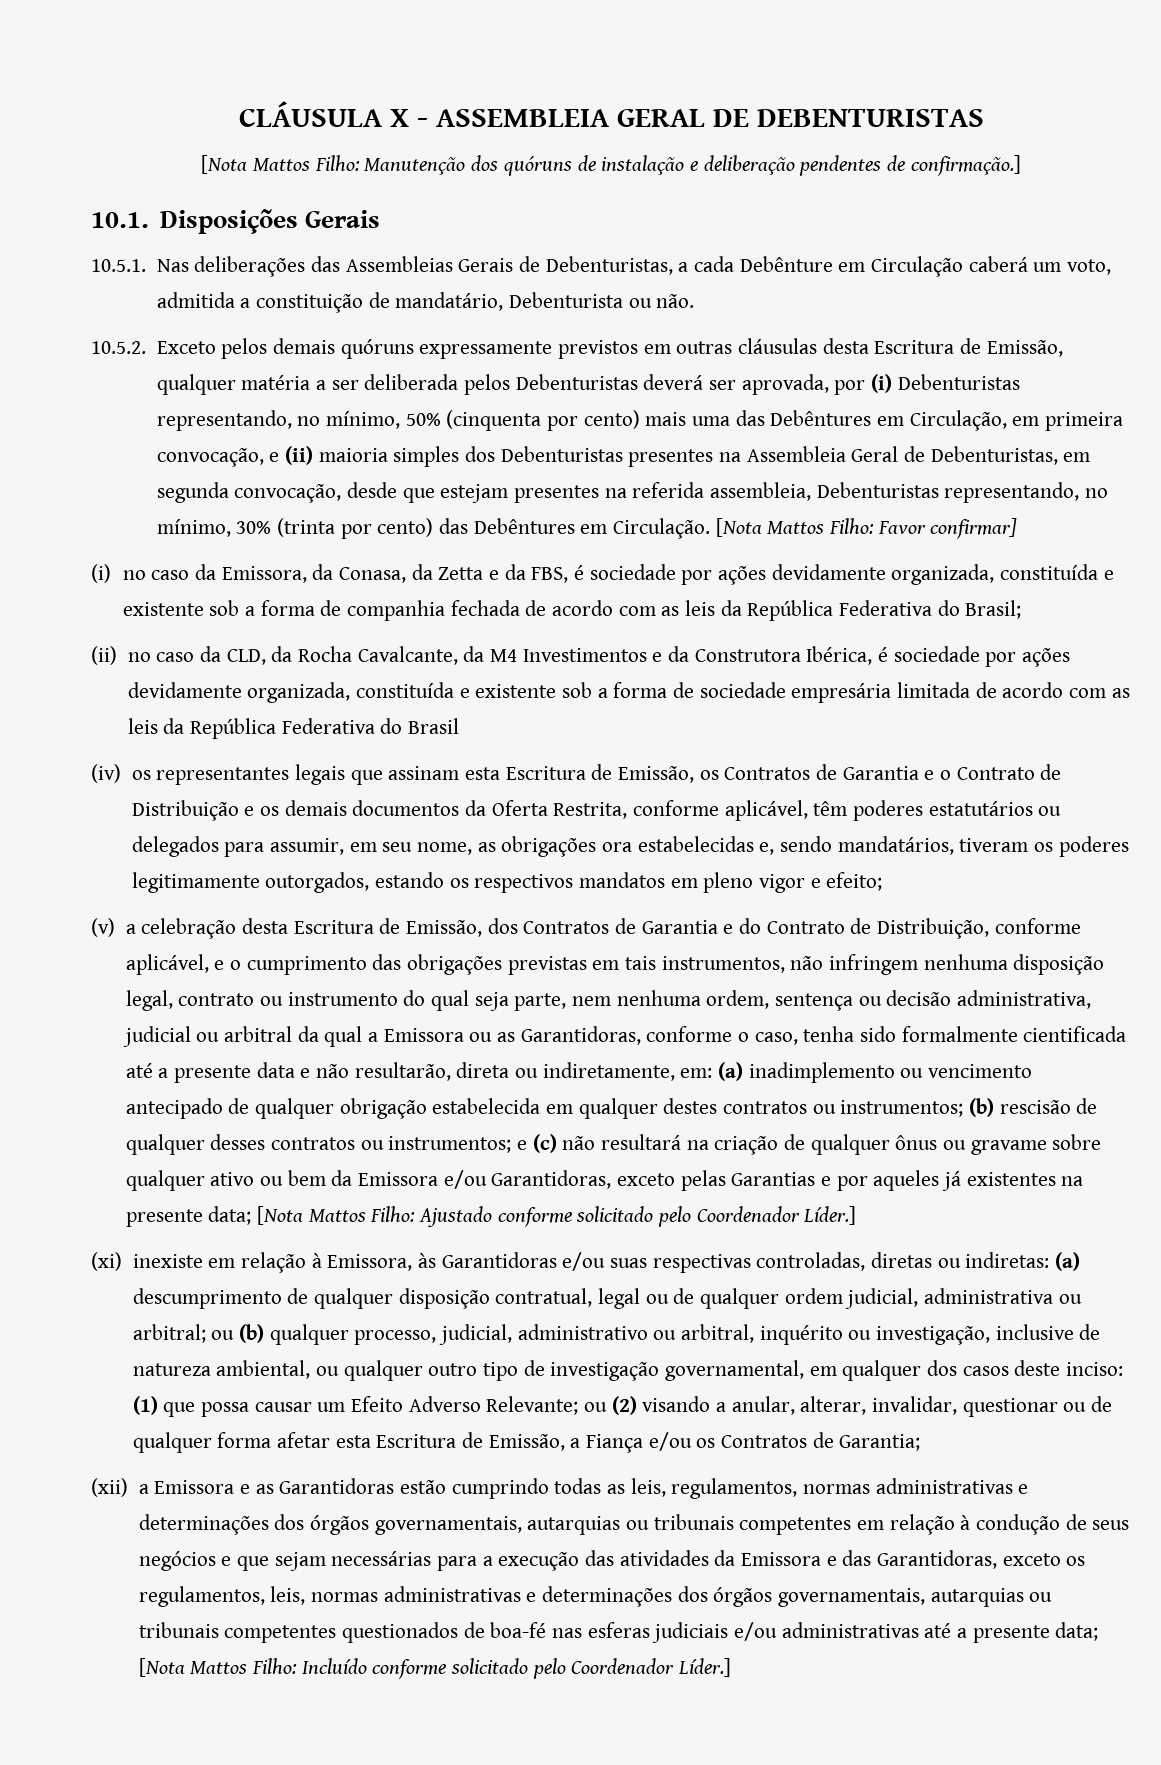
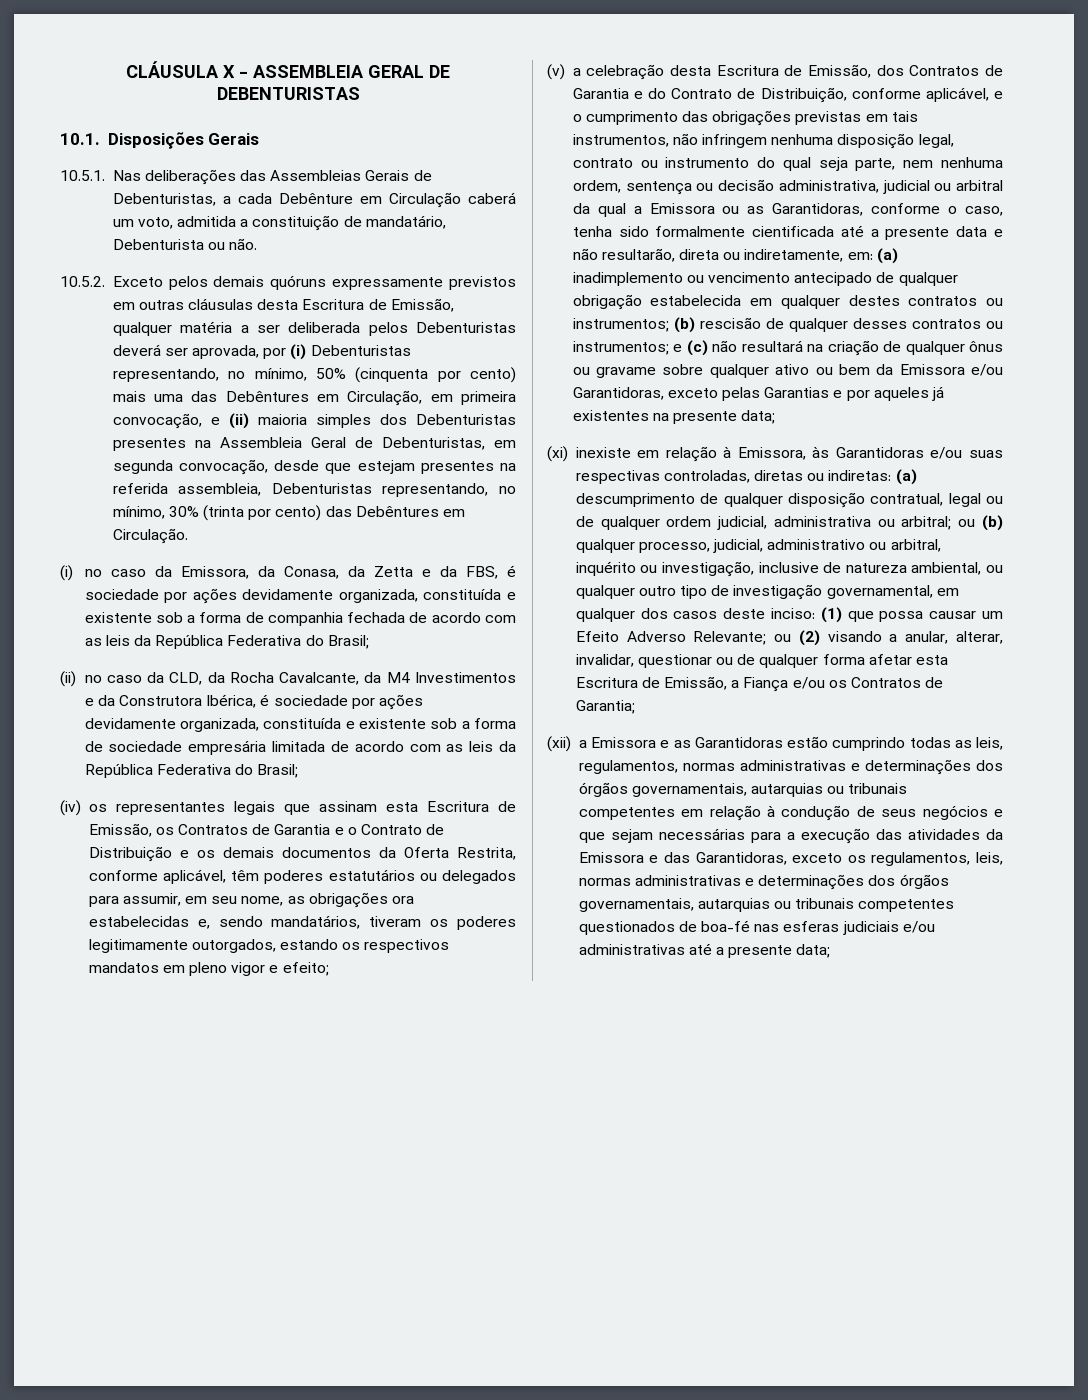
- [Nota Mattos Filho: Manutenção dos quóruns de instalação e deliberação pendentes de confirmação.]
- [Nota Mattos Filho: Favor confirmar]
- (ii) no caso da CLD, da Rocha Cavalcante, da M4 Investimentos e da Construtora Ibérica, é sociedade por ações devidamente organizada, constituída e existente sob a forma de sociedade empresária limitada de acordo com as leis da República Federativa do Brasil
+ (ii) no caso da CLD, da Rocha Cavalcante, da M4 Investimentos e da Construtora Ibérica, é sociedade por ações devidamente organizada, constituída e existente sob a forma de sociedade empresária limitada de acordo com as leis da República Federativa do Brasil;
- [Nota Mattos Filho: Ajustado conforme solicitado pelo Coordenador Líder.]
- [Nota Mattos Filho: Incluído conforme solicitado pelo Coordenador Líder.]

